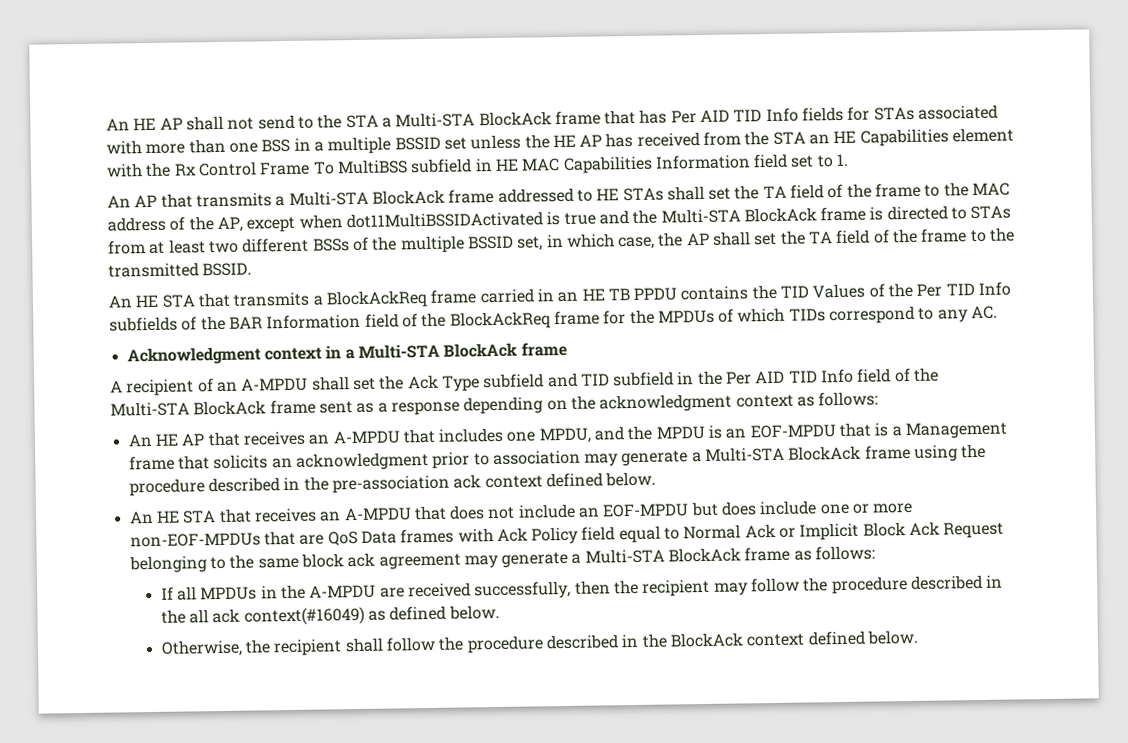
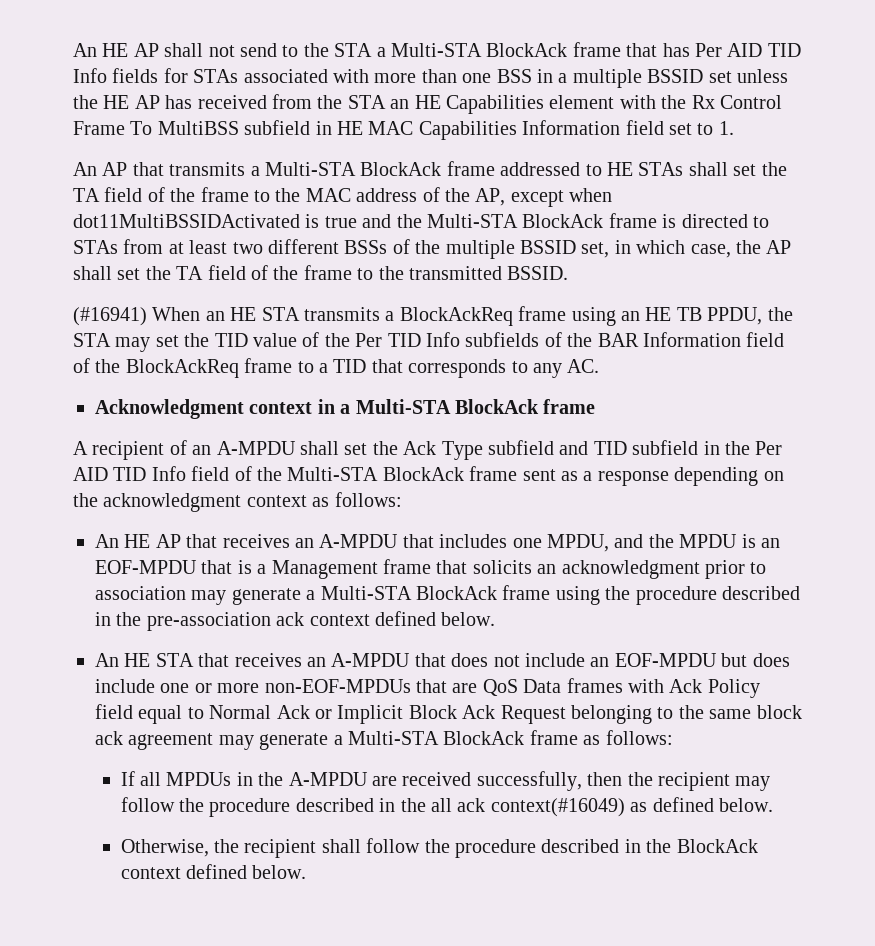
- An HE STA that transmits a BlockAckReq frame carried in an HE TB PPDU contains the TID Values of the Per TID Info subfields of the BAR Information field of the BlockAckReq frame for the MPDUs of which TIDs correspond to any AC.
+ (#16941) When an HE STA transmits a BlockAckReq frame using an HE TB PPDU, the STA may set the TID value of the Per TID Info subfields of the BAR Information field of the BlockAckReq frame to a TID that corresponds to any AC.

